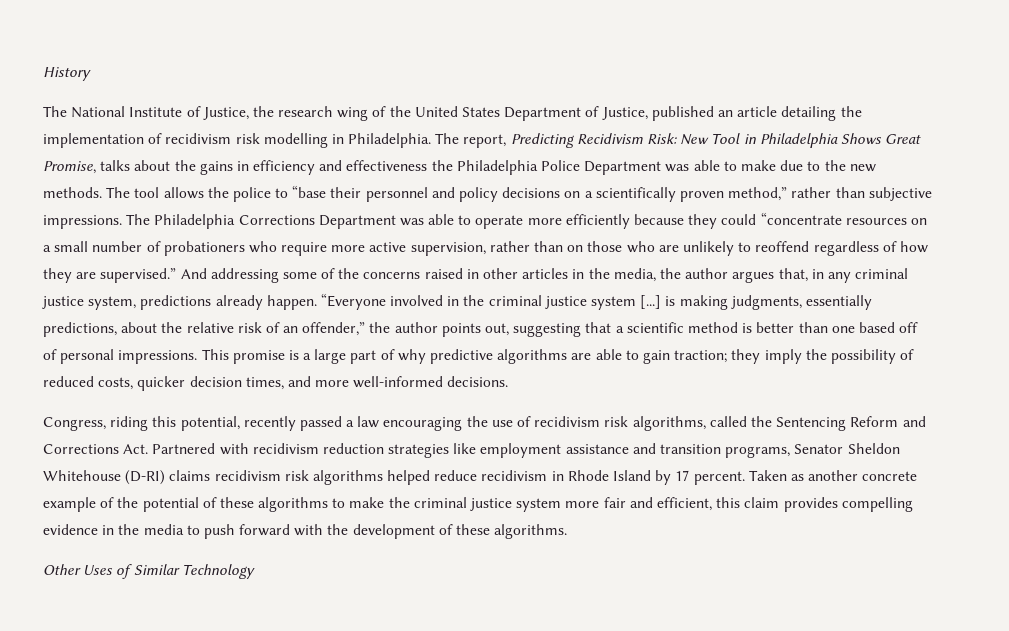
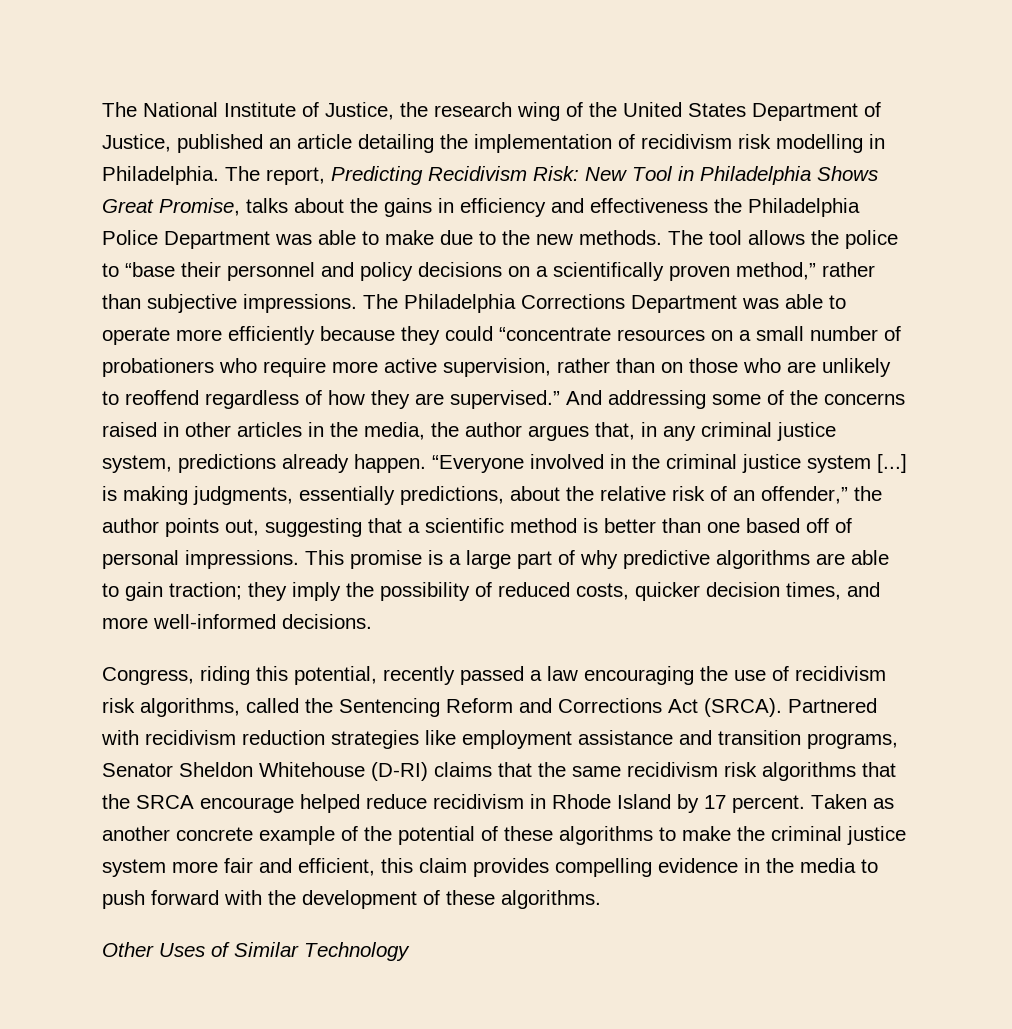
- History
- Congress, riding this potential, recently passed a law encouraging the use of recidivism risk algorithms, called the Sentencing Reform and Corrections Act. Partnered with recidivism reduction strategies like employment assistance and transition programs, Senator Sheldon Whitehouse (D-RI) claims recidivism risk algorithms helped reduce recidivism in Rhode Island by 17 percent.
+ Congress, riding this potential, recently passed a law encouraging the use of recidivism risk algorithms, called the Sentencing Reform and Corrections Act (SRCA). Partnered with recidivism reduction strategies like employment assistance and transition programs, Senator Sheldon Whitehouse (D-RI) claims that the same recidivism risk algorithms that the SRCA encourage helped reduce recidivism in Rhode Island by 17 percent.

